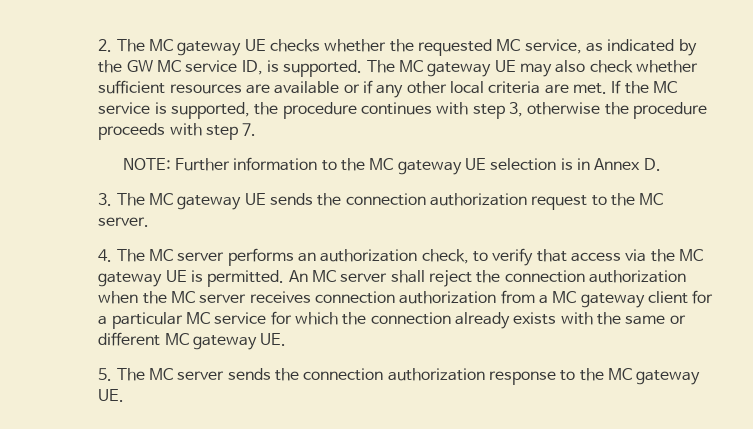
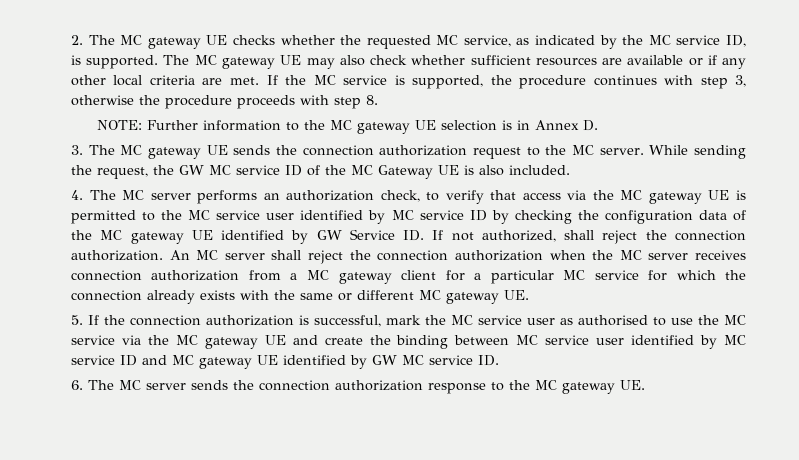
- 2. The MC gateway UE checks whether the requested MC service, as indicated by the GW MC service ID, is supported.
+ 2. The MC gateway UE checks whether the requested MC service, as indicated by the MC service ID, is supported.
- If the MC service is supported, the procedure continues with step 3, otherwise the procedure proceeds with step 7.
+ If the MC service is supported, the procedure continues with step 3, otherwise the procedure proceeds with step 8.
+ While sending the request, the GW MC service ID of the MC Gateway UE is also included.
- 4. The MC server performs an authorization check, to verify that access via the MC gateway UE is permitted.
+ 4. The MC server performs an authorization check, to verify that access via the MC gateway UE is permitted to the MC service user identified by MC service ID by checking the configuration data of the MC gateway UE identified by GW Service ID. If not authorized, shall reject the connection authorization.
- 5. The MC server sends the connection authorization response to the MC gateway UE.
+ 5. If the connection authorization is successful, mark the MC service user as authorised to use the MC service via the MC gateway UE and create the binding between MC service user identified by MC service ID and MC gateway UE identified by GW MC service ID.
+ 6. The MC server sends the connection authorization response to the MC gateway UE.

